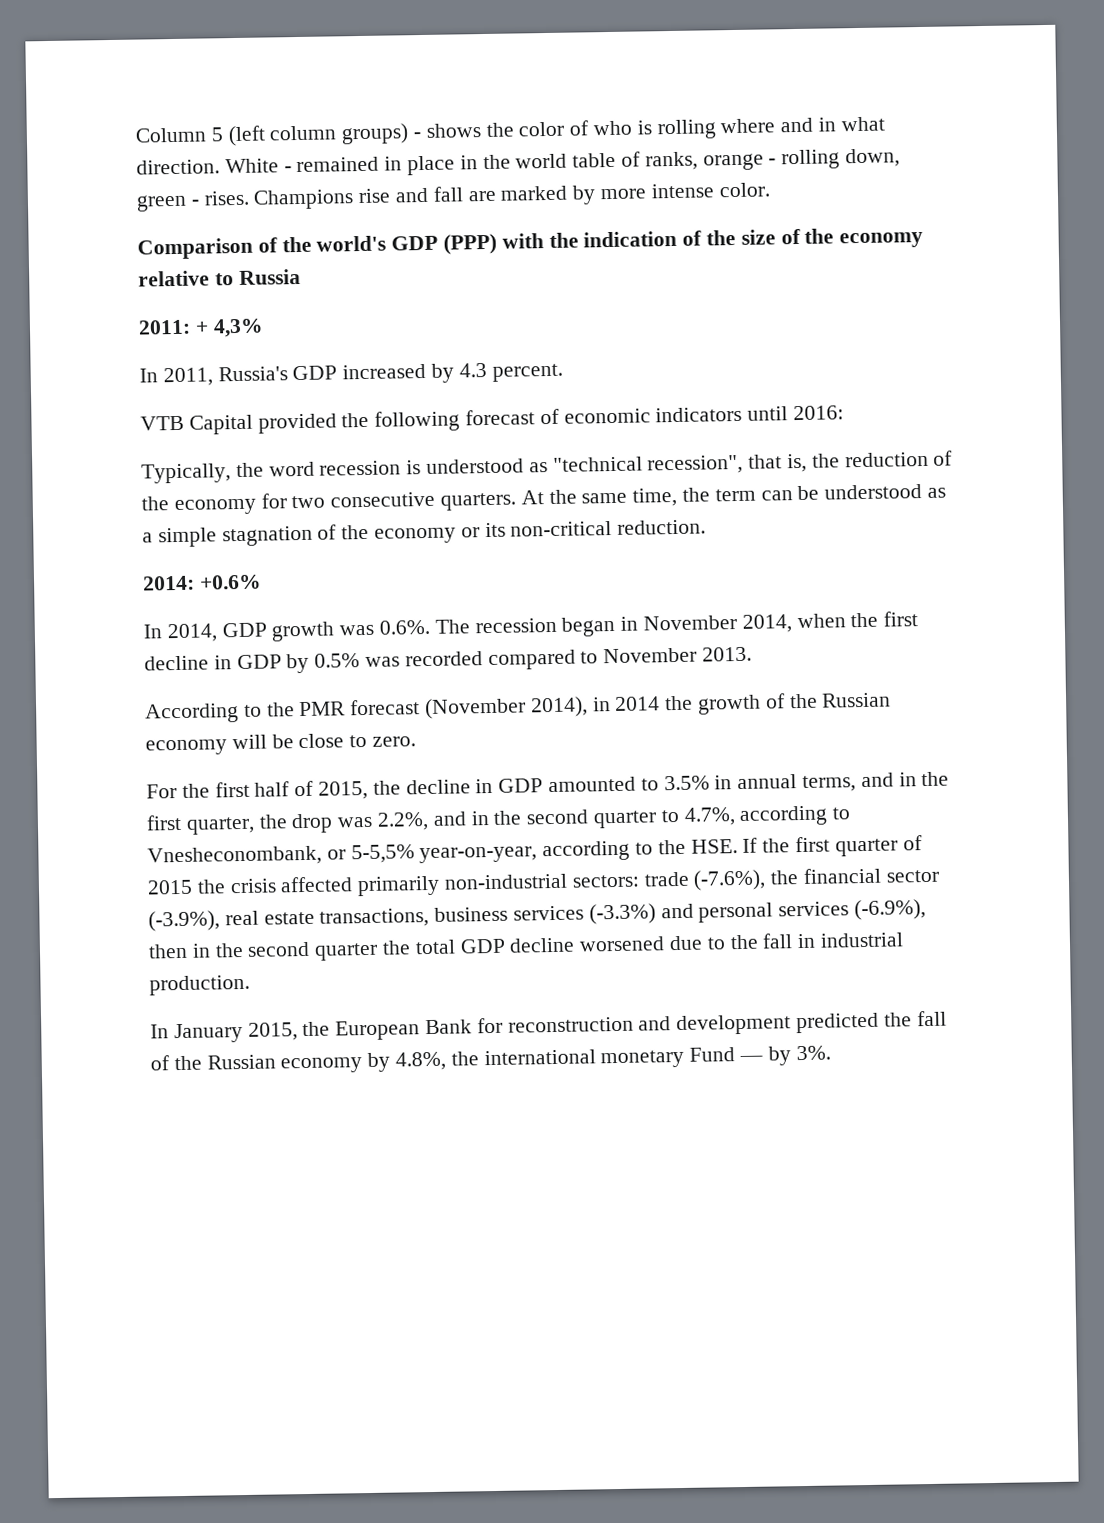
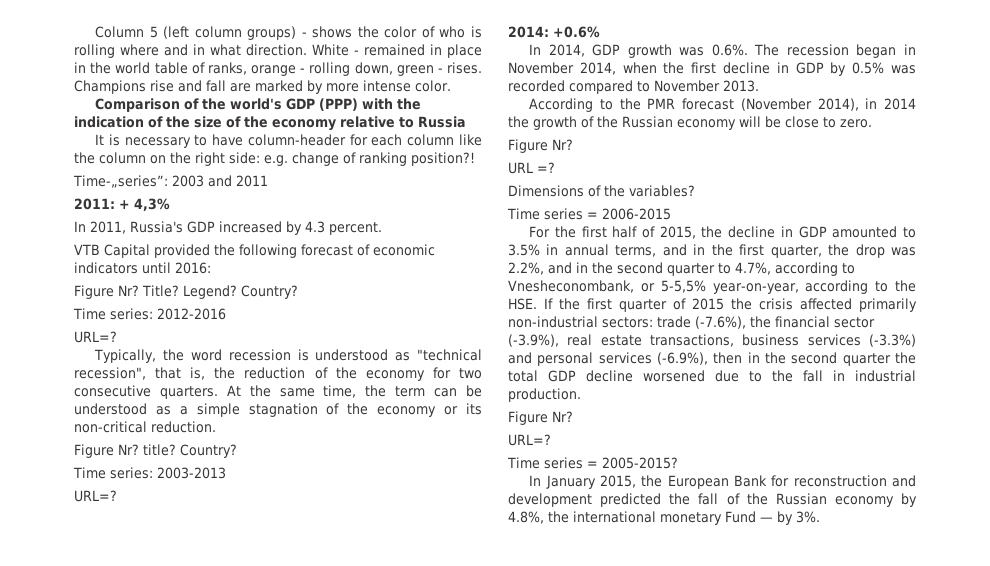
+ It is necessary to have column-header for each column like the column on the right side: e.g. change of ranking position?!
+ Time-„series”: 2003 and 2011
+ Figure Nr? Title? Legend? Country?
+ Time series: 2012-2016
+ URL=?
+ Figure Nr? title? Country?
+ Time series: 2003-2013
+ URL=?
  According to the PMR forecast (November 2014), in 2014 the growth of the Russian economy will be close to zero.
+ Figure Nr?
+ URL =?
+ Dimensions of the variables?
+ Time series = 2006-2015
  trade (-7.6%), the financial sector (-3.9%), real estate transactions, business services (-3.3%) and personal services (-6.9%), then in the second quarter the total GDP decline worsened due to the fall in industrial production.
+ Figure Nr?
+ URL=?
+ Time series = 2005-2015?

